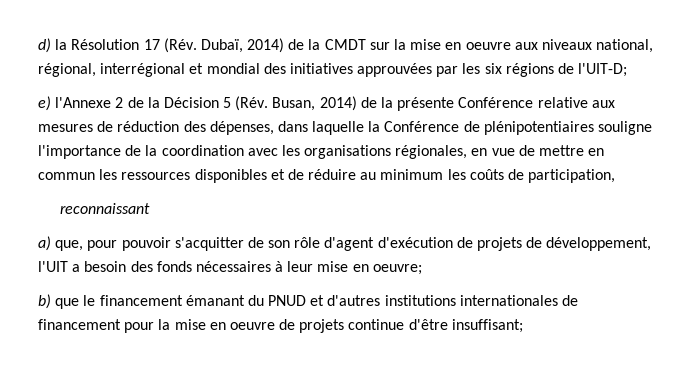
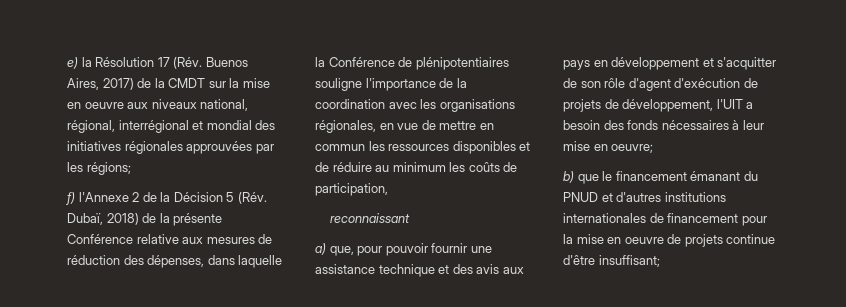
- d) la Résolution 17 (Rév. Dubaï, 2014) de la CMDT sur la mise en oeuvre aux niveaux national, régional, interrégional et mondial des initiatives approuvées par les six régions de l'UIT-D;
- e) l'Annexe 2 de la Décision 5 (Rév. Busan, 2014) de la présente Conférence relative aux mesures de réduction des dépenses, dans laquelle la Conférence de plénipotentiaires souligne l'importance de la coordination avec les organisations régionales, en vue de mettre en commun les ressources disponibles et de réduire au minimum les coûts de participation,
+ e) la Résolution 17 (Rév. Buenos Aires, 2017) de la CMDT sur la mise en oeuvre aux niveaux national, régional, interrégional et mondial des initiatives régionales approuvées par les régions;
+ f) l'Annexe 2 de la Décision 5 (Rév. Dubaï, 2018) de la présente Conférence relative aux mesures de réduction des dépenses, dans laquelle la Conférence de plénipotentiaires souligne l'importance de la coordination avec les organisations régionales, en vue de mettre en commun les ressources disponibles et de réduire au minimum les coûts de participation,
- a) que, pour pouvoir s'acquitter de son rôle d'agent d'exécution de projets de développement, l'UIT a besoin des fonds nécessaires à leur mise en oeuvre;
+ a) que, pour pouvoir fournir une assistance technique et des avis aux pays en développement et s'acquitter de son rôle d'agent d'exécution de projets de développement, l'UIT a besoin des fonds nécessaires à leur mise en oeuvre;

